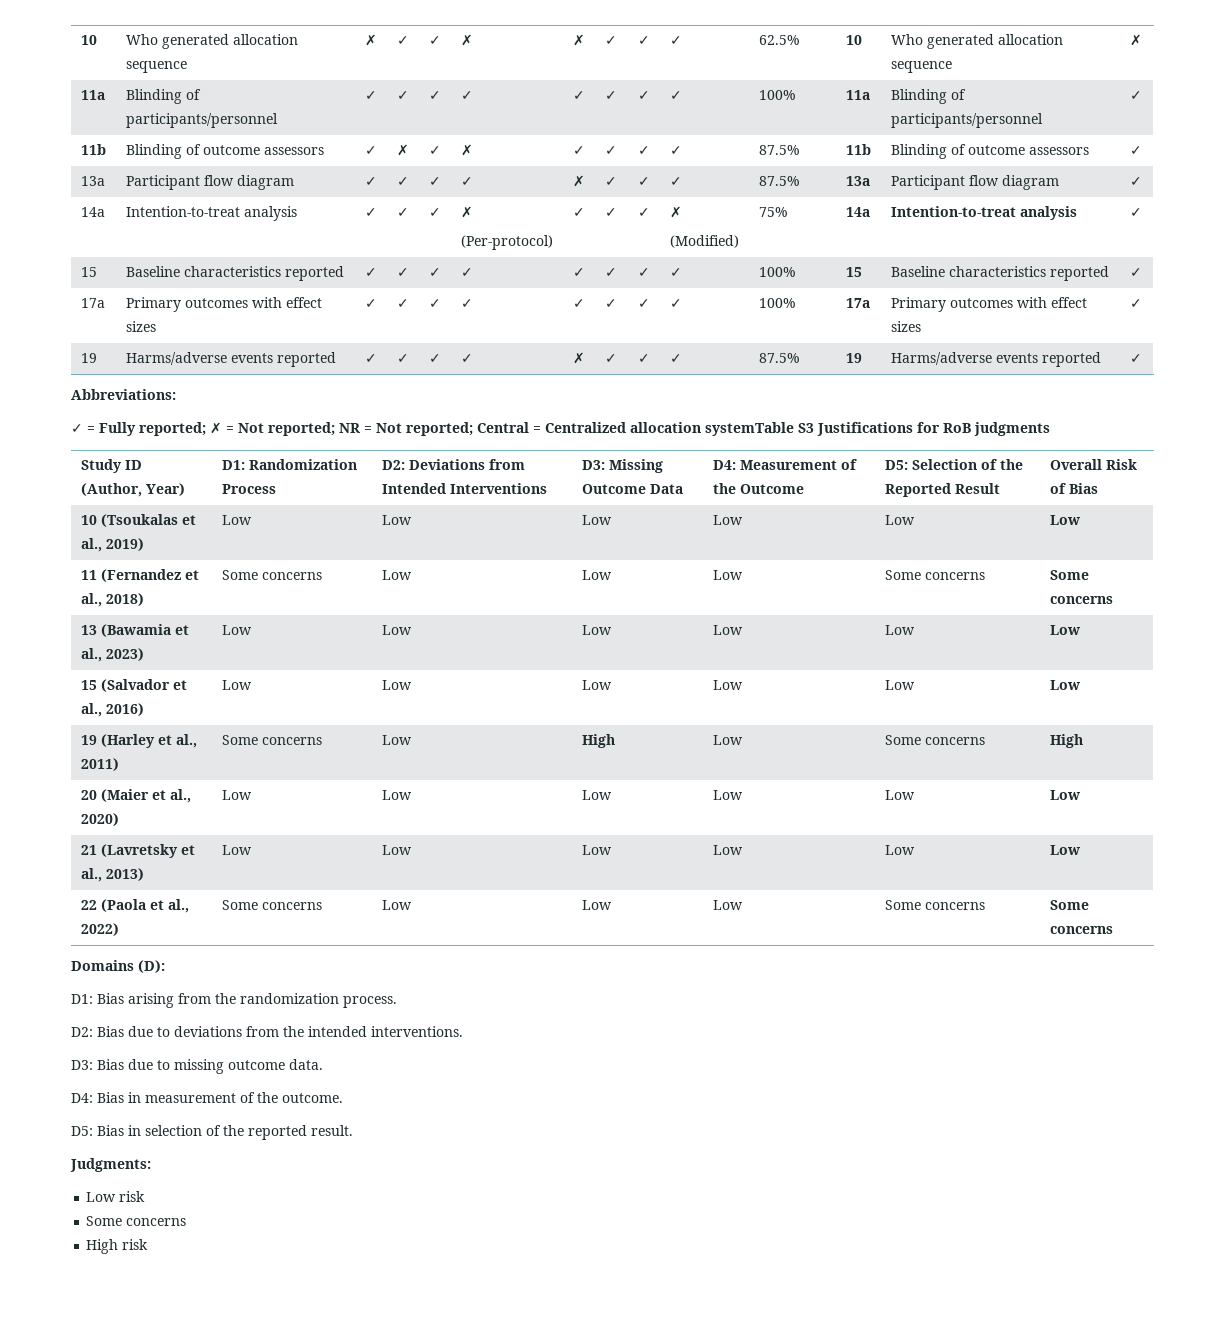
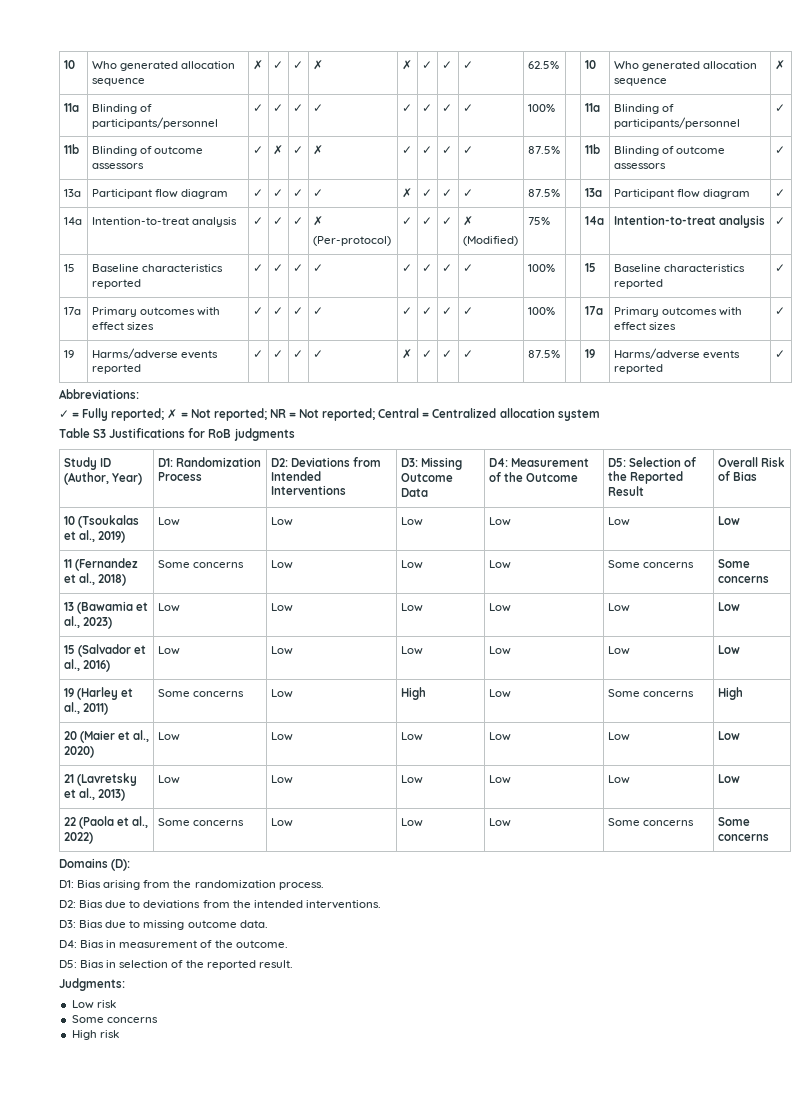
- ✓ = Fully reported; ✗ = Not reported; NR = Not reported; Central = Centralized allocation systemTable S3 Justifications for RoB judgments
+ ✓ = Fully reported; ✗ = Not reported; NR = Not reported; Central = Centralized allocation system
+ Table S3 Justifications for RoB judgments

